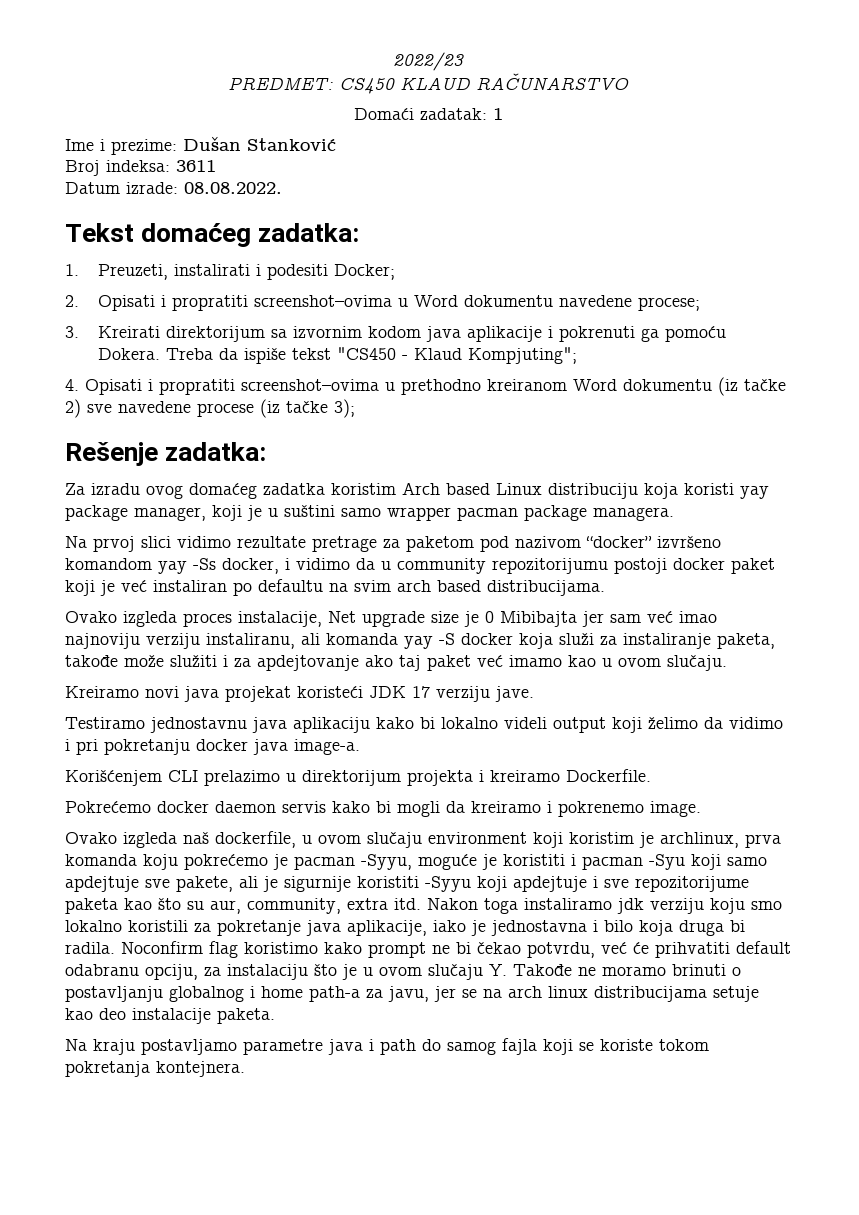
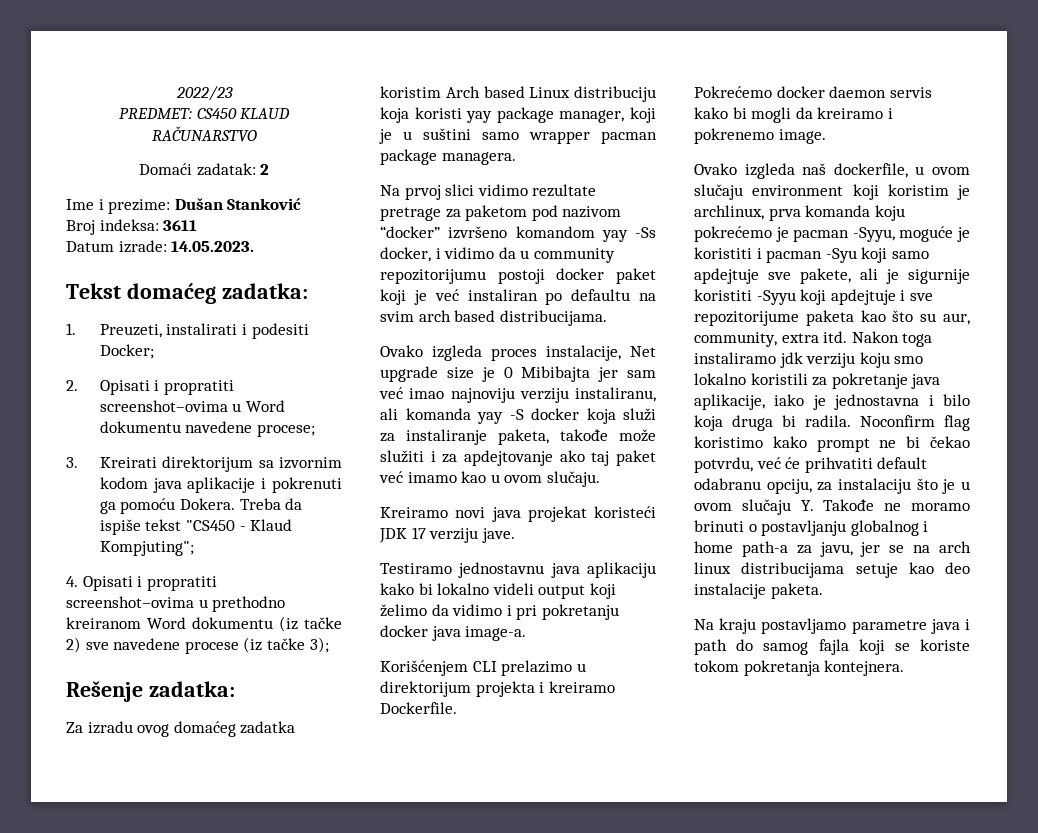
- Domaći zadatak: 1
+ Domaći zadatak: 2
- Datum izrade: 08.08.2022.
+ Datum izrade: 14.05.2023.

